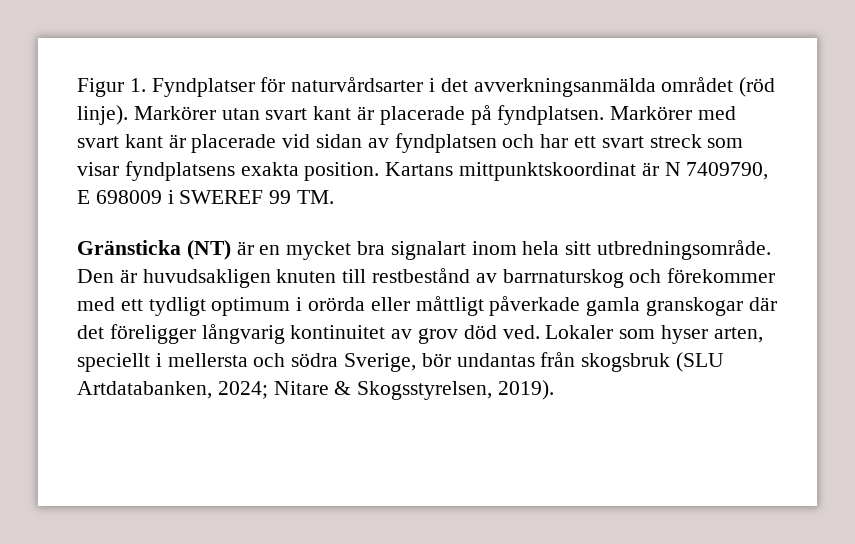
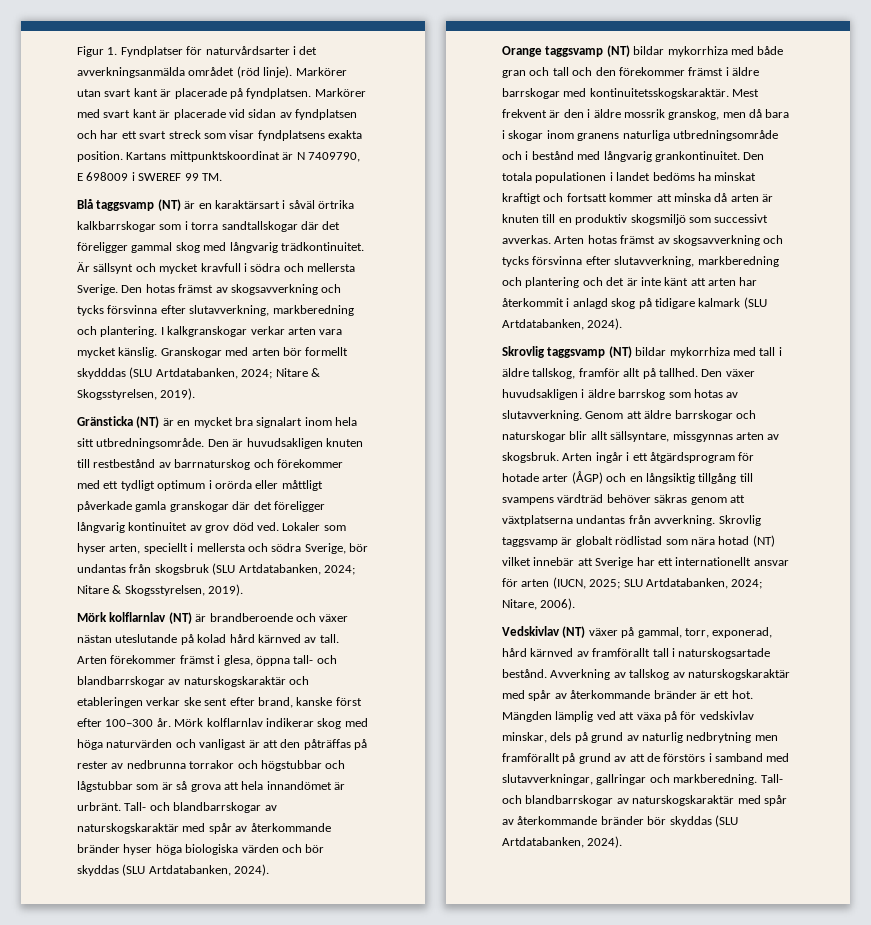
+ Blå taggsvamp (NT) är en karaktärsart i såväl örtrika kalkbarrskogar som i torra sandtallskogar där det föreligger gammal skog med långvarig trädkontinuitet. Är sällsynt och mycket kravfull i södra och mellersta Sverige. Den hotas främst av skogsavverkning och tycks försvinna efter slutavverkning, markberedning och plantering. I kalkgranskogar verkar arten vara mycket känslig. Granskogar med arten bör formellt skydddas (SLU Artdatabanken, 2024; Nitare & Skogsstyrelsen, 2019).
+ Mörk kolflarnlav (NT) är brandberoende och växer nästan uteslutande på kolad hård kärnved av tall. Arten förekommer främst i glesa, öppna tall- och blandbarrskogar av naturskogskaraktär och etableringen verkar ske sent efter brand, kanske först efter 100–300 år. Mörk kolflarnlav indikerar skog med höga naturvärden och vanligast är att den påträffas på rester av nedbrunna torrakor och högstubbar och lågstubbar som är så grova att hela innandömet är urbränt. Tall- och blandbarrskogar av naturskogskaraktär med spår av återkommande bränder hyser höga biologiska värden och bör skyddas (SLU Artdatabanken, 2024).
+ Orange taggsvamp (NT) bildar mykorrhiza med både gran och tall och den förekommer främst i äldre barrskogar med kontinuitetsskogskaraktär. Mest frekvent är den i äldre mossrik granskog, men då bara i skogar inom granens naturliga utbredningsområde och i bestånd med långvarig grankontinuitet. Den totala populationen i landet bedöms ha minskat kraftigt och fortsatt kommer att minska då arten är knuten till en produktiv skogsmiljö som successivt avverkas. Arten hotas främst av skogsavverkning och tycks försvinna efter slutavverkning, markberedning och plantering och det är inte känt att arten har återkommit i anlagd skog på tidigare kalmark (SLU Artdatabanken, 2024).
+ Skrovlig taggsvamp (NT) bildar mykorrhiza med tall i äldre tallskog, framför allt på tallhed. Den växer huvudsakligen i äldre barrskog som hotas av slutavverkning. Genom att äldre barrskogar och naturskogar blir allt sällsyntare, missgynnas arten av skogsbruk. Arten ingår i ett åtgärdsprogram för hotade arter (ÅGP) och en långsiktig tillgång till svampens värdträd behöver säkras genom att växtplatserna undantas från avverkning. Skrovlig taggsvamp är globalt rödlistad som nära hotad (NT) vilket innebär att Sverige har ett internationellt ansvar för arten (IUCN, 2025; SLU Artdatabanken, 2024; Nitare, 2006).
+ Vedskivlav (NT) växer på gammal, torr, exponerad, hård kärnved av framförallt tall i naturskogsartade bestånd. Avverkning av tallskog av naturskogskaraktär med spår av återkommande bränder är ett hot. Mängden lämplig ved att växa på för vedskivlav minskar, dels på grund av naturlig nedbrytning men framförallt på grund av att de förstörs i samband med slutavverkningar, gallringar och markberedning. Tall- och blandbarrskogar av naturskogskaraktär med spår av återkommande bränder bör skyddas (SLU Artdatabanken, 2024).

